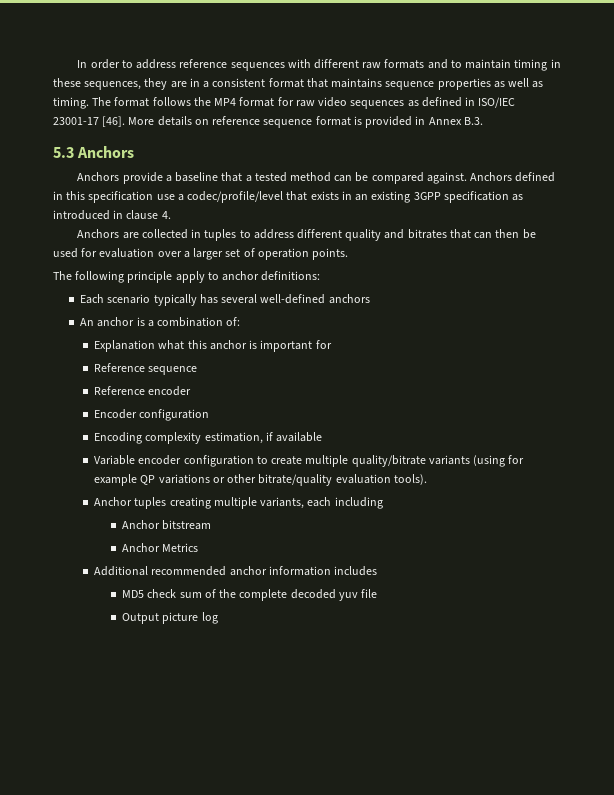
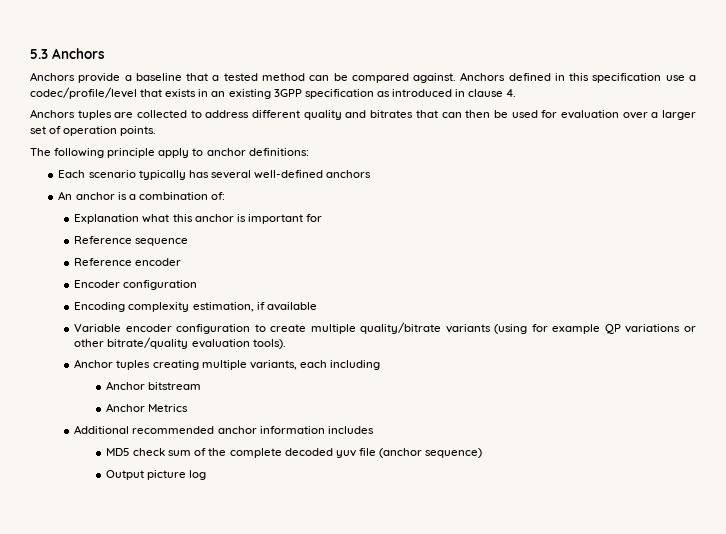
- In order to address reference sequences with different raw formats and to maintain timing in these sequences, they are in a consistent format that maintains sequence properties as well as timing. The format follows the MP4 format for raw video sequences as defined in ISO/IEC 23001-17 [46]. More details on reference sequence format is provided in Annex B.3.
- Anchors are collected in tuples to address different quality and bitrates that can then be used for evaluation over a larger set of operation points.
+ Anchors tuples are collected to address different quality and bitrates that can then be used for evaluation over a larger set of operation points.
- MD5 check sum of the complete decoded yuv file
+ MD5 check sum of the complete decoded yuv file (anchor sequence)

